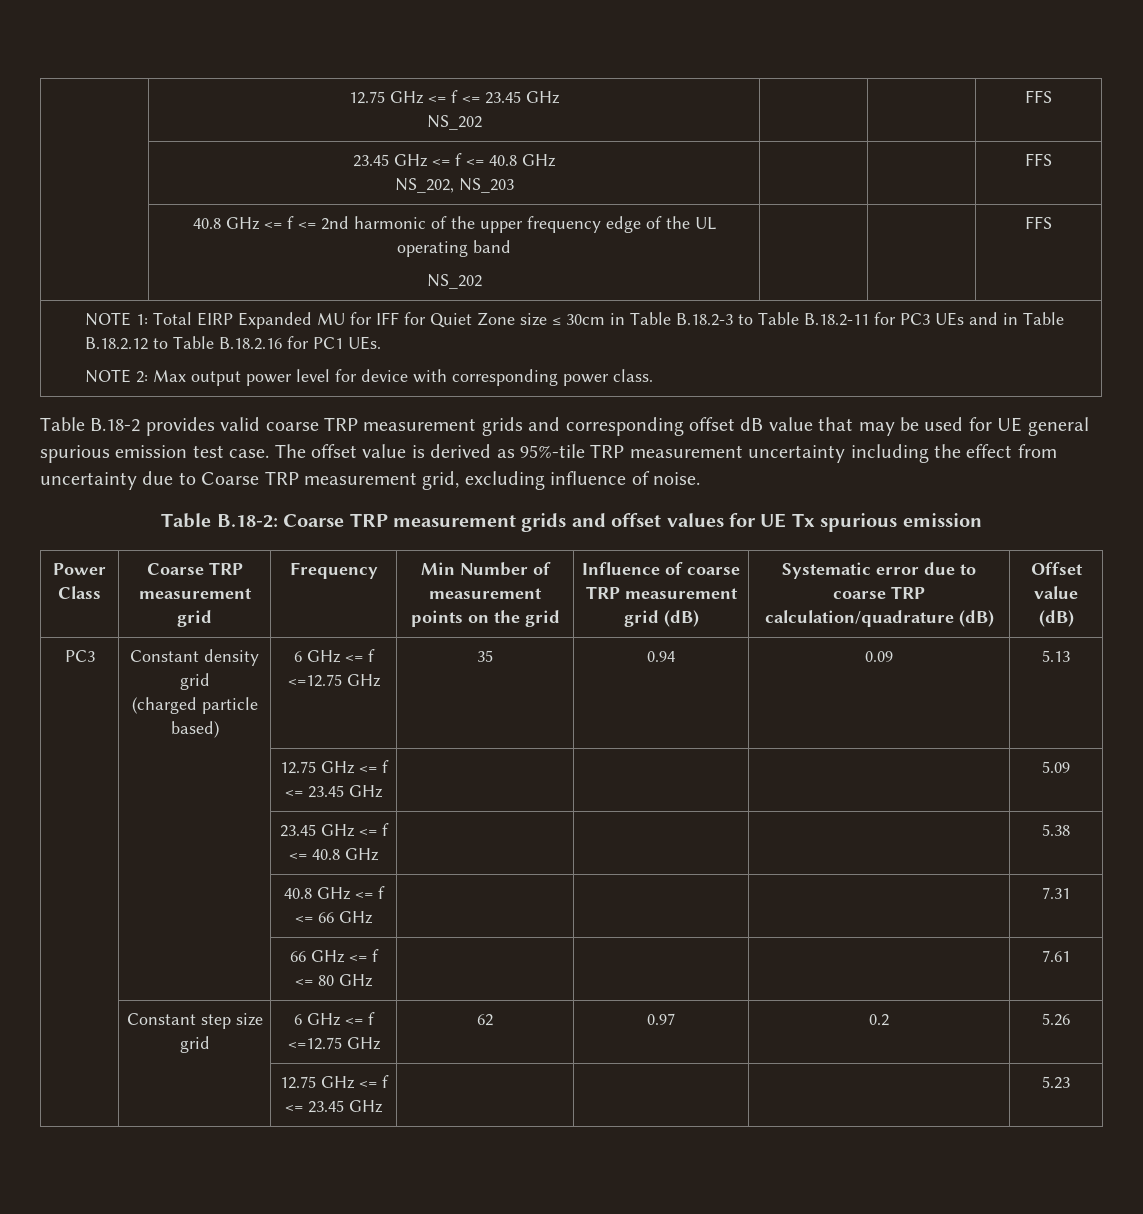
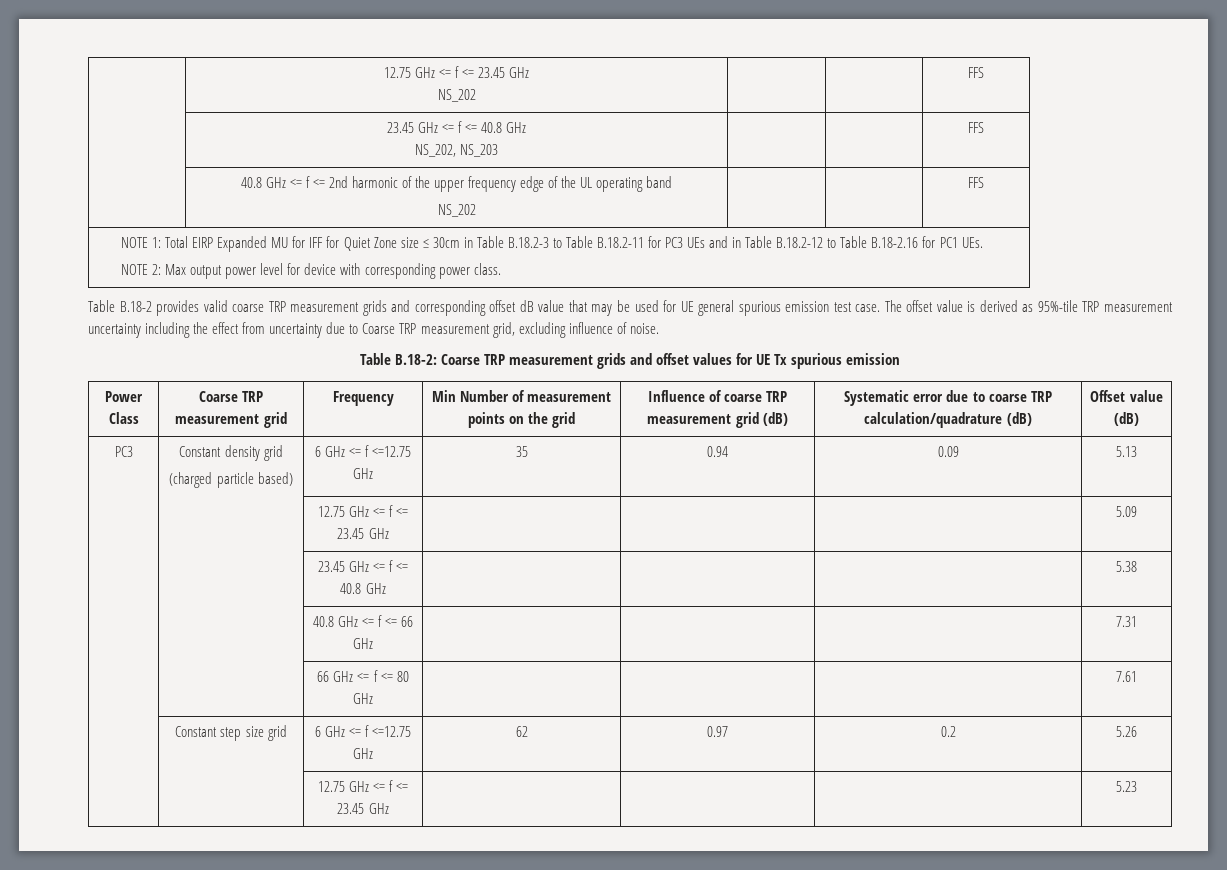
- NOTE 1: Total EIRP Expanded MU for IFF for Quiet Zone size ≤ 30cm in Table B.18.2-3 to Table B.18.2-11 for PC3 UEs and in Table B.18.2.12 to Table B.18.2.16 for PC1 UEs.
+ NOTE 1: Total EIRP Expanded MU for IFF for Quiet Zone size ≤ 30cm in Table B.18.2-3 to Table B.18.2-11 for PC3 UEs and in Table B.18.2-12 to Table B.18-2.16 for PC1 UEs.

